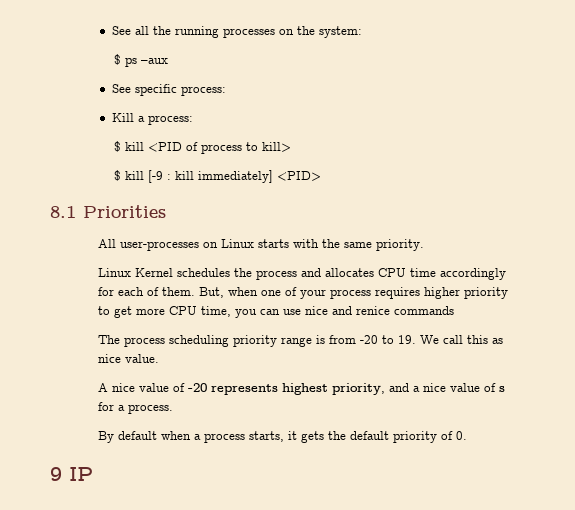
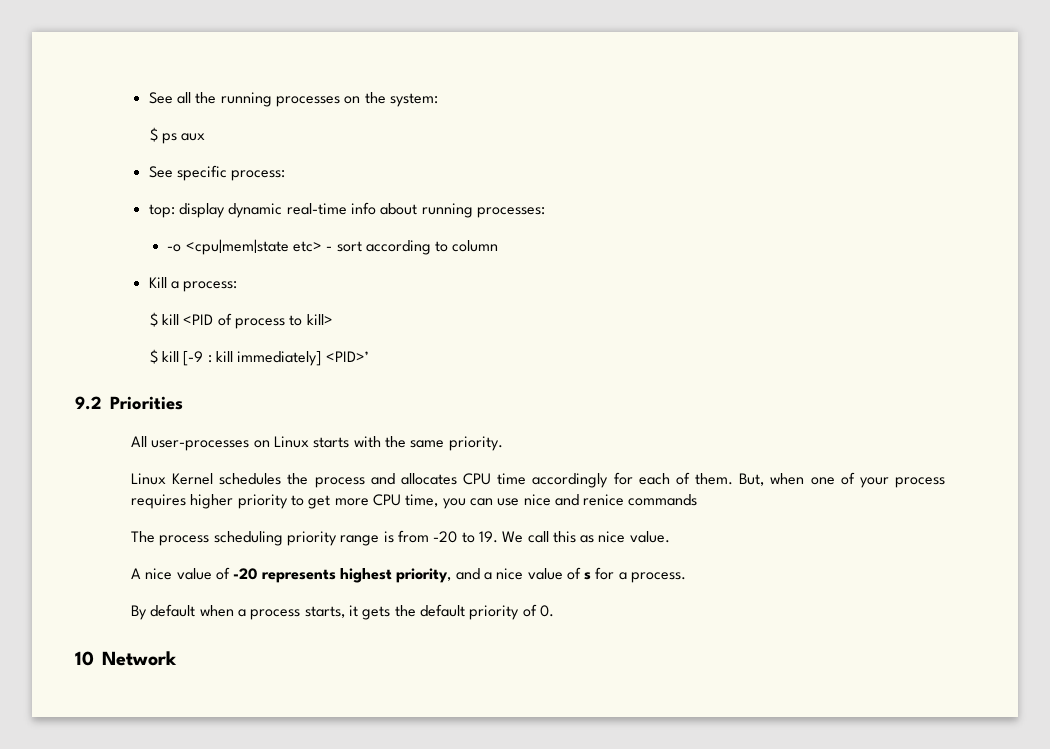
- $ ps –aux
+ $ ps aux
+ top: display dynamic real-time info about running processes:
+ -o <cpu|mem|state etc> - sort according to column
- $ kill [-9 : kill immediately] <PID>
- 8.1 Priorities
+ $ kill [-9 : kill immediately] <PID>’
+ 9.2 Priorities
- 9 IP
+ 10 Network

